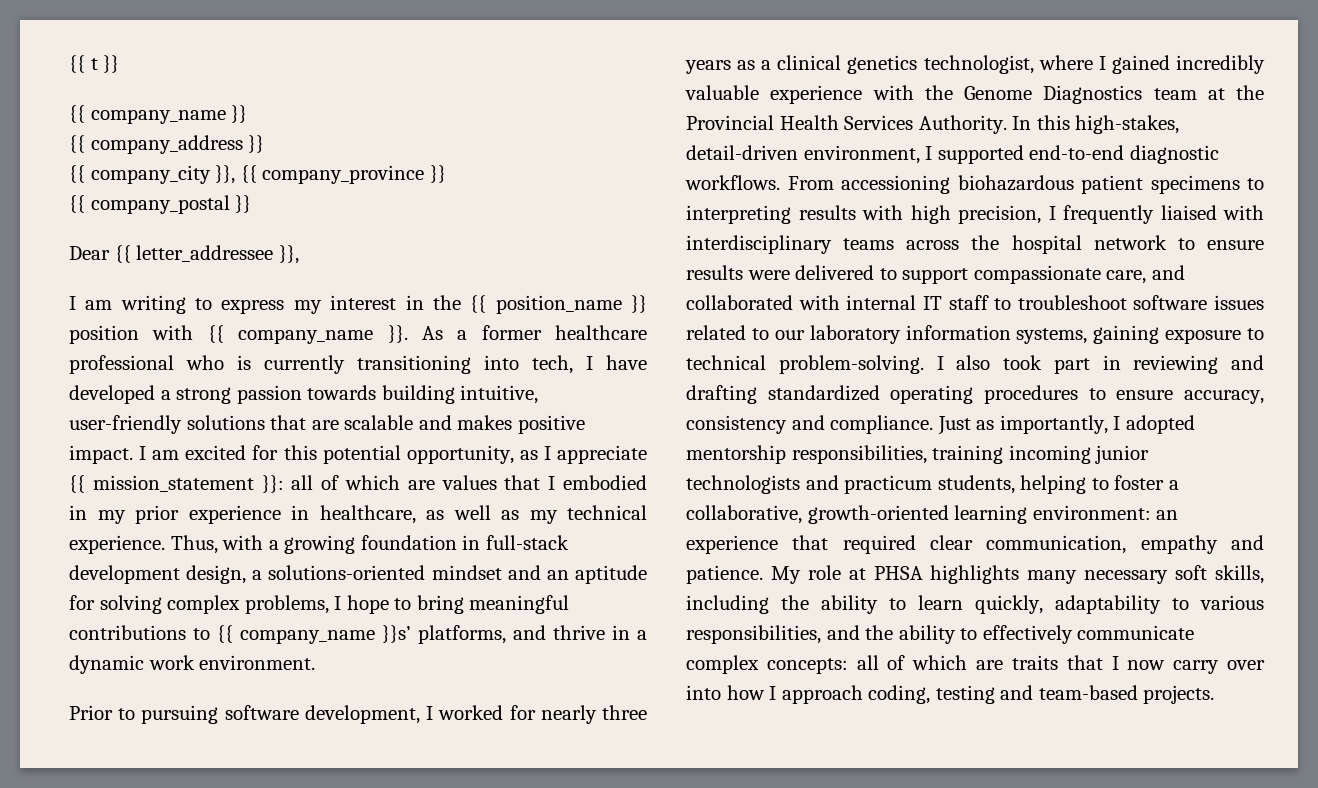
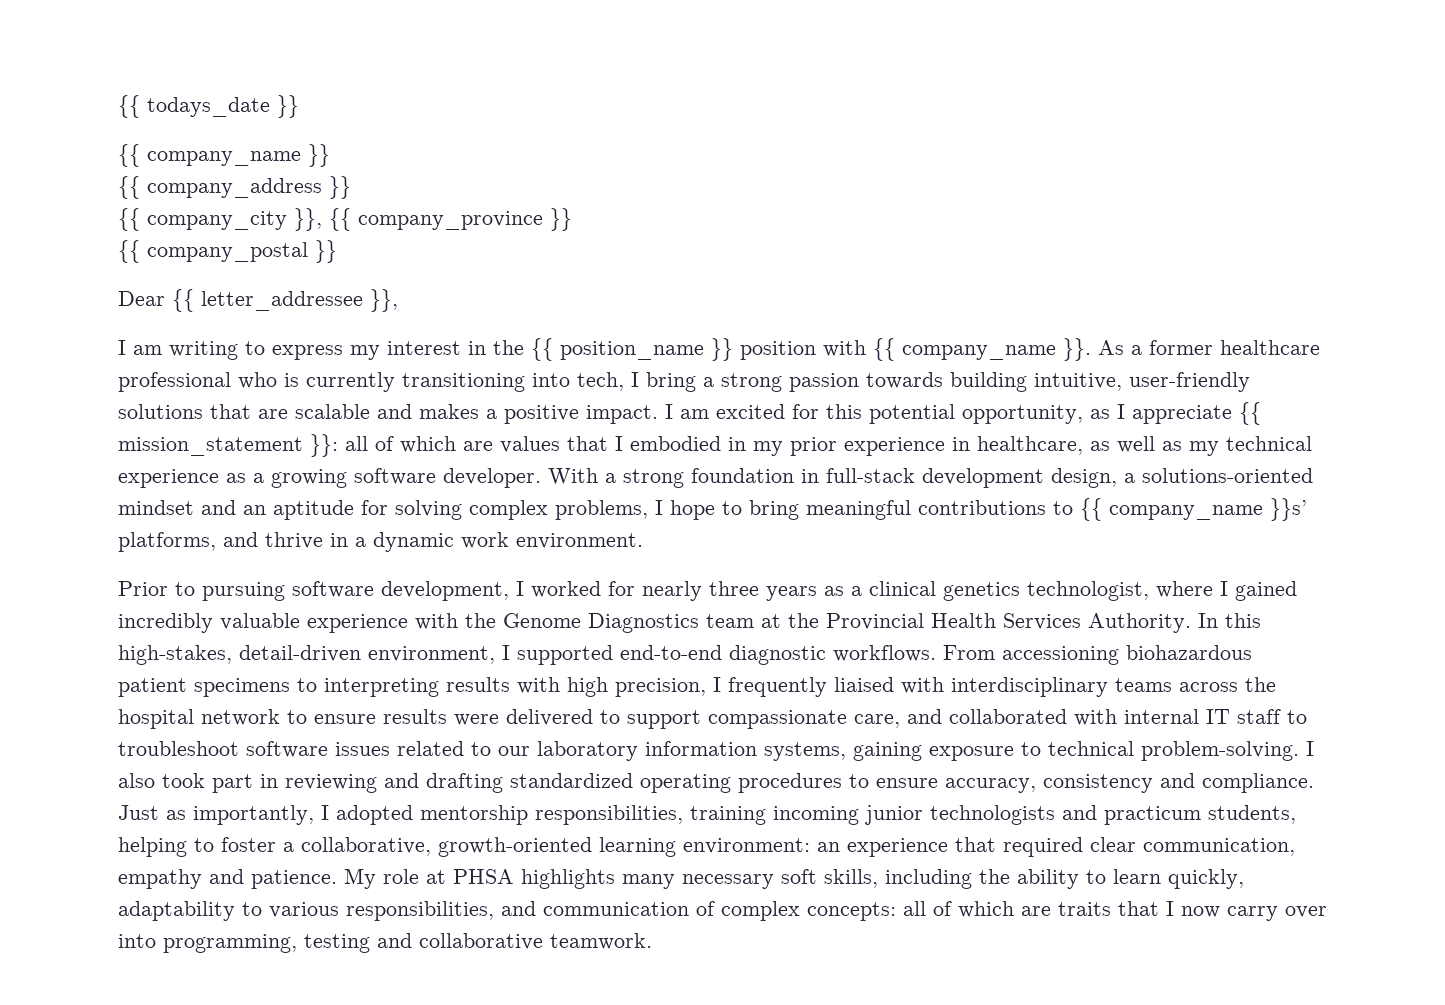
- {{ t }}
+ {{ todays_date }}
- As a former healthcare professional who is currently transitioning into tech, I have developed a strong passion towards building intuitive, user-friendly solutions that are scalable and makes positive impact.
+ As a former healthcare professional who is currently transitioning into tech, I bring a strong passion towards building intuitive, user-friendly solutions that are scalable and makes a positive impact.
- all of which are values that I embodied in my prior experience in healthcare, as well as my technical experience. Thus, with a growing foundation in full-stack development design, a solutions-oriented mindset and an aptitude for solving complex problems, I hope to bring meaningful contributions to {{ company_name }}s’ platforms, and thrive in a dynamic work environment.
+ all of which are values that I embodied in my prior experience in healthcare, as well as my technical experience as a growing software developer. With a strong foundation in full-stack development design, a solutions-oriented mindset and an aptitude for solving complex problems, I hope to bring meaningful contributions to {{ company_name }}s’ platforms, and thrive in a dynamic work environment.
- My role at PHSA highlights many necessary soft skills, including the ability to learn quickly, adaptability to various responsibilities, and the ability to effectively communicate complex concepts: all of which are traits that I now carry over into how I approach coding, testing and team-based projects.
+ My role at PHSA highlights many necessary soft skills, including the ability to learn quickly, adaptability to various responsibilities, and communication of complex concepts: all of which are traits that I now carry over into programming, testing and collaborative teamwork.

